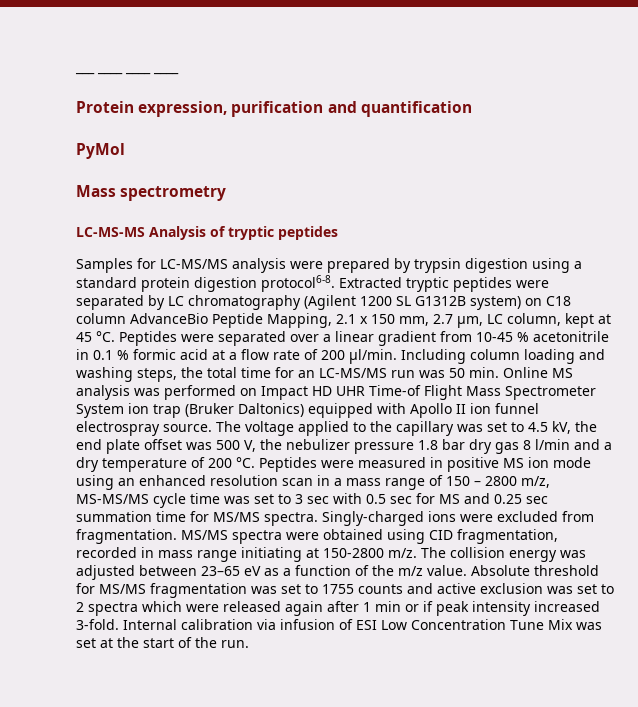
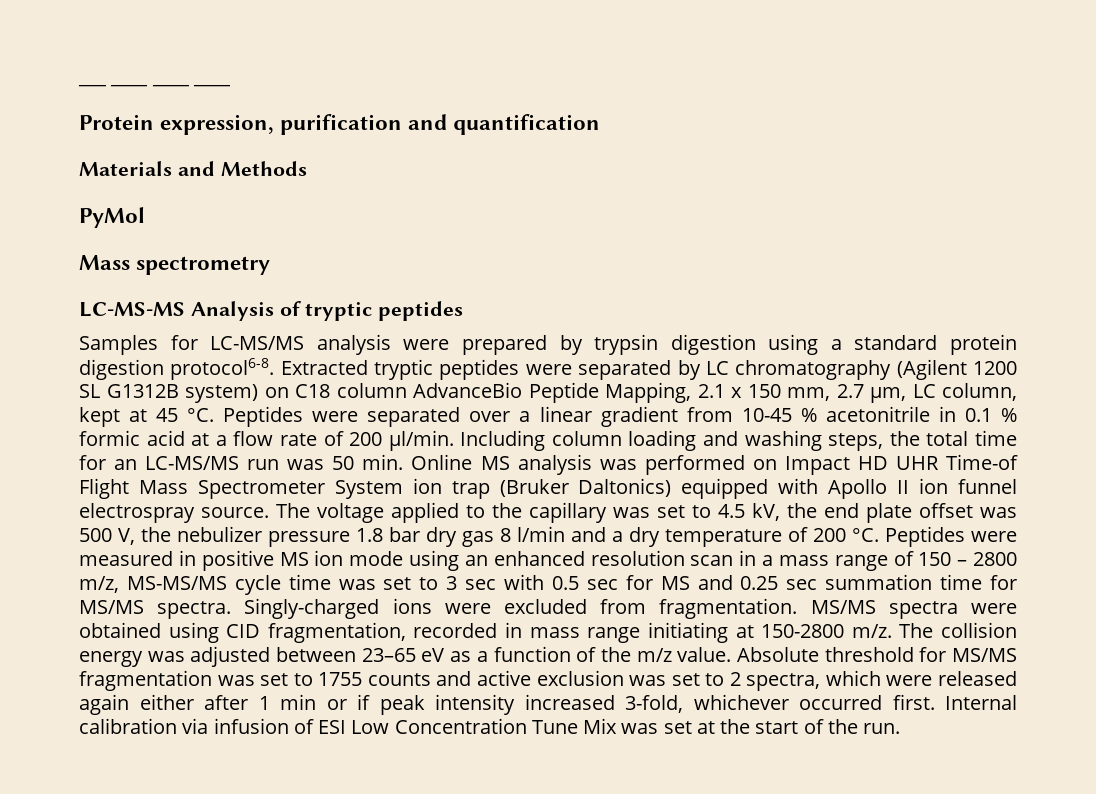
+ Materials and Methods
- Absolute threshold for MS/MS fragmentation was set to 1755 counts and active exclusion was set to 2 spectra which were released again after 1 min or if peak intensity increased 3-fold.
+ Absolute threshold for MS/MS fragmentation was set to 1755 counts and active exclusion was set to 2 spectra, which were released again either after 1 min or if peak intensity increased 3-fold, whichever occurred first.

